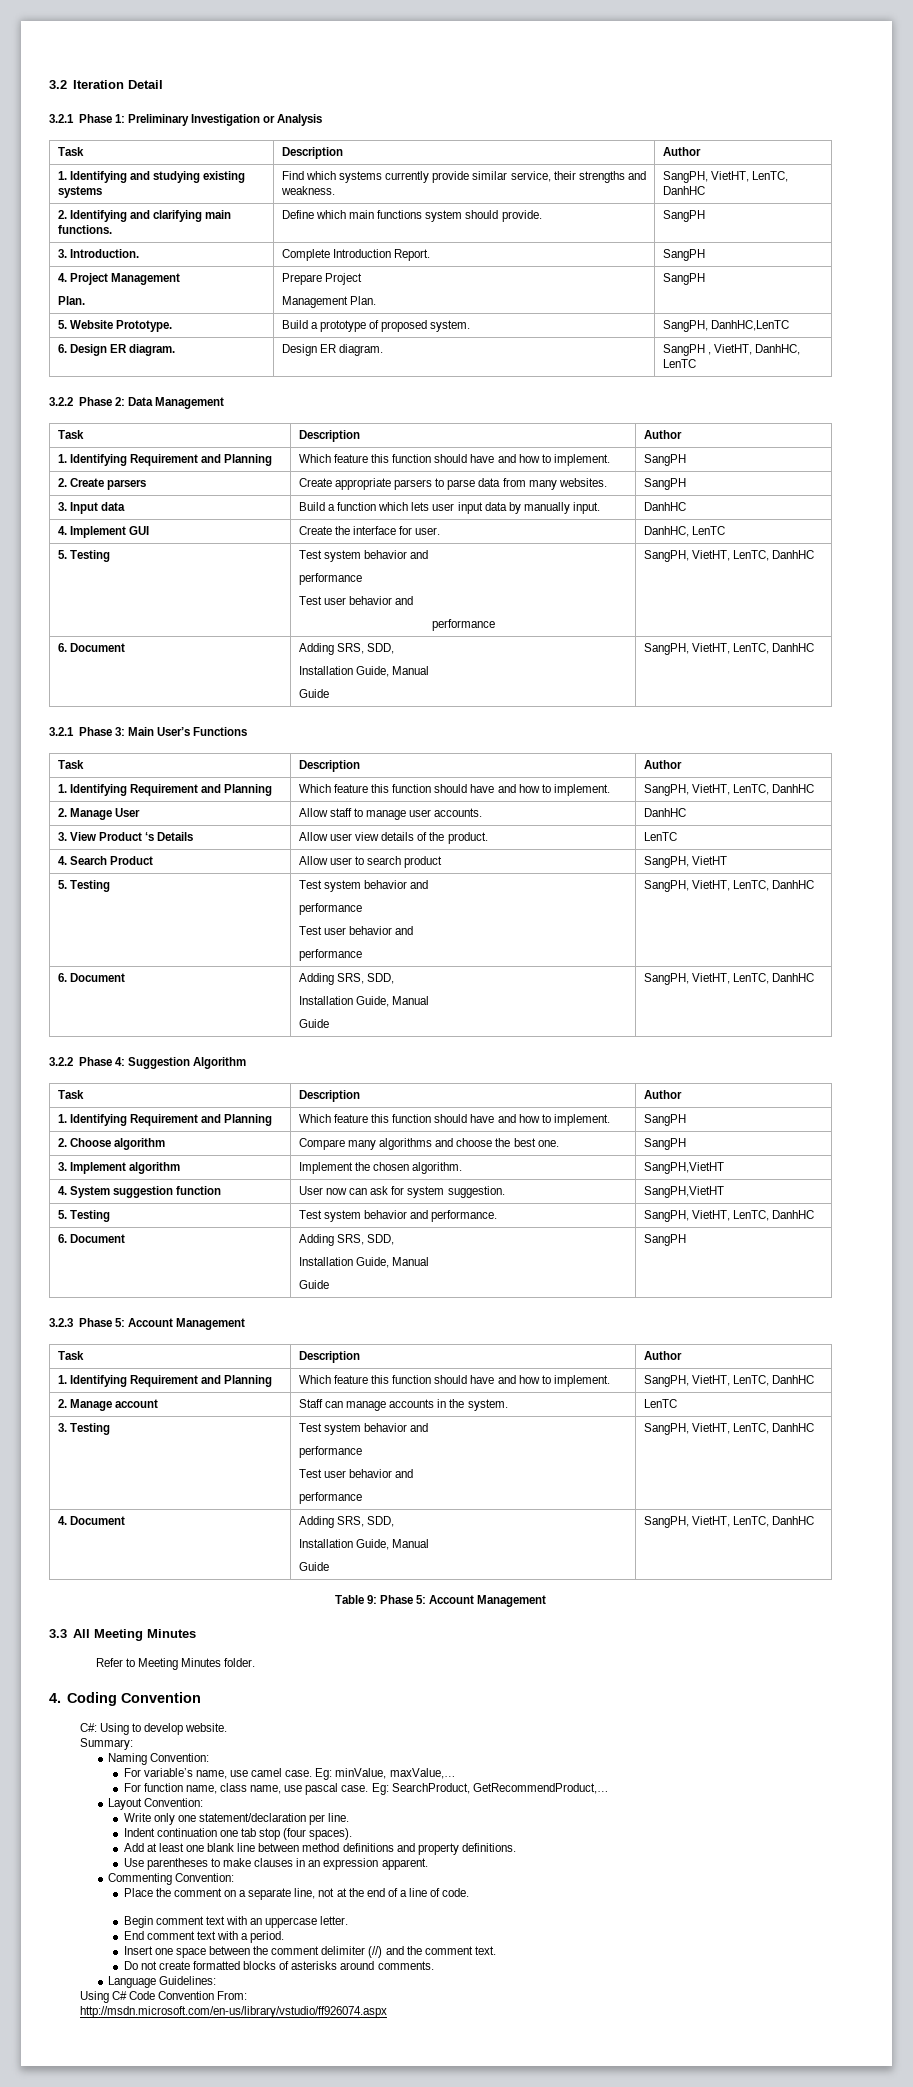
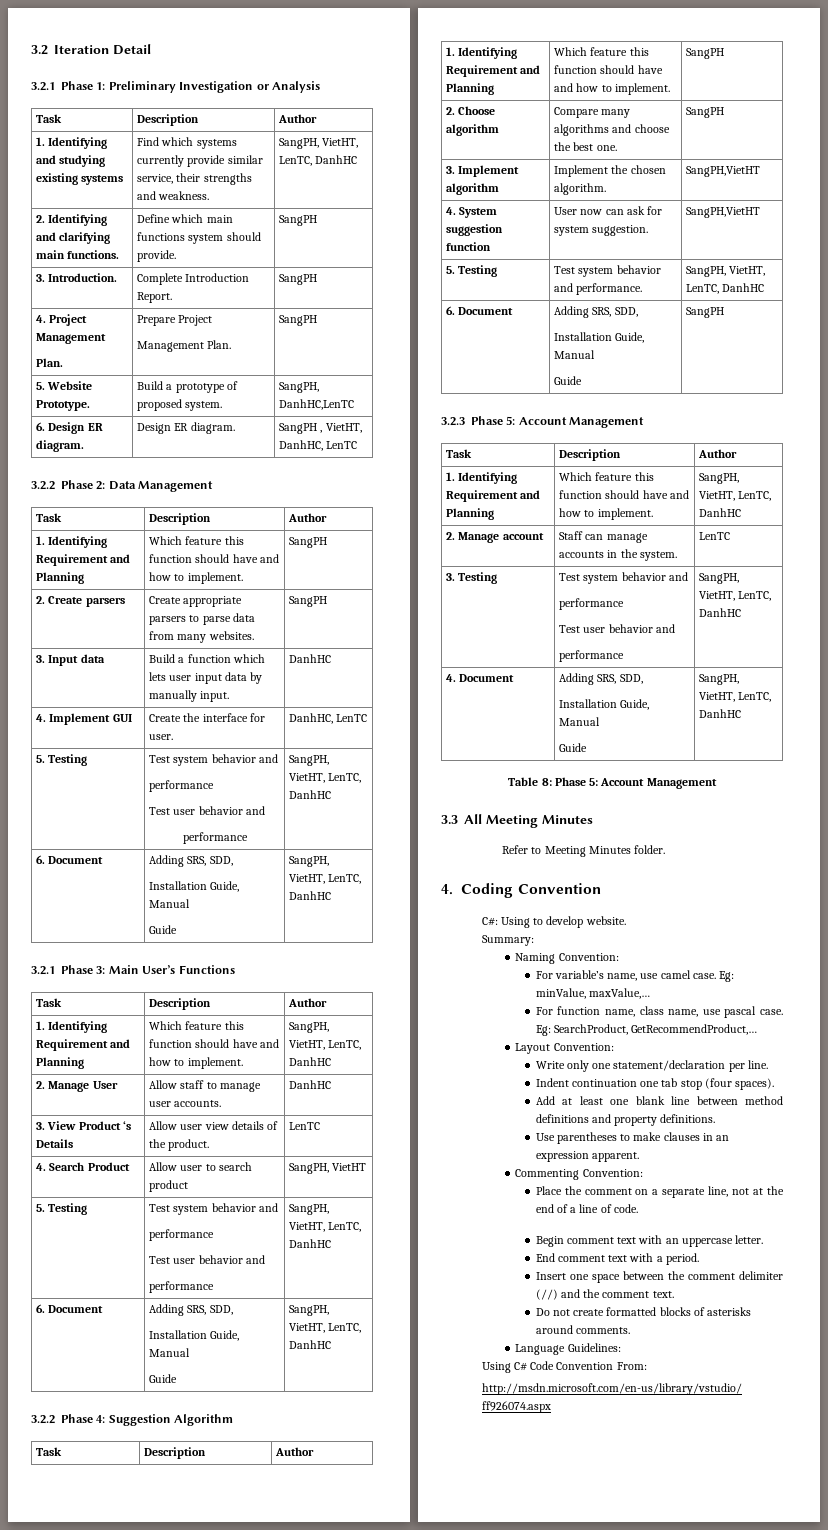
- Table 9: Phase 5: Account Management
+ Table 8: Phase 5: Account Management

